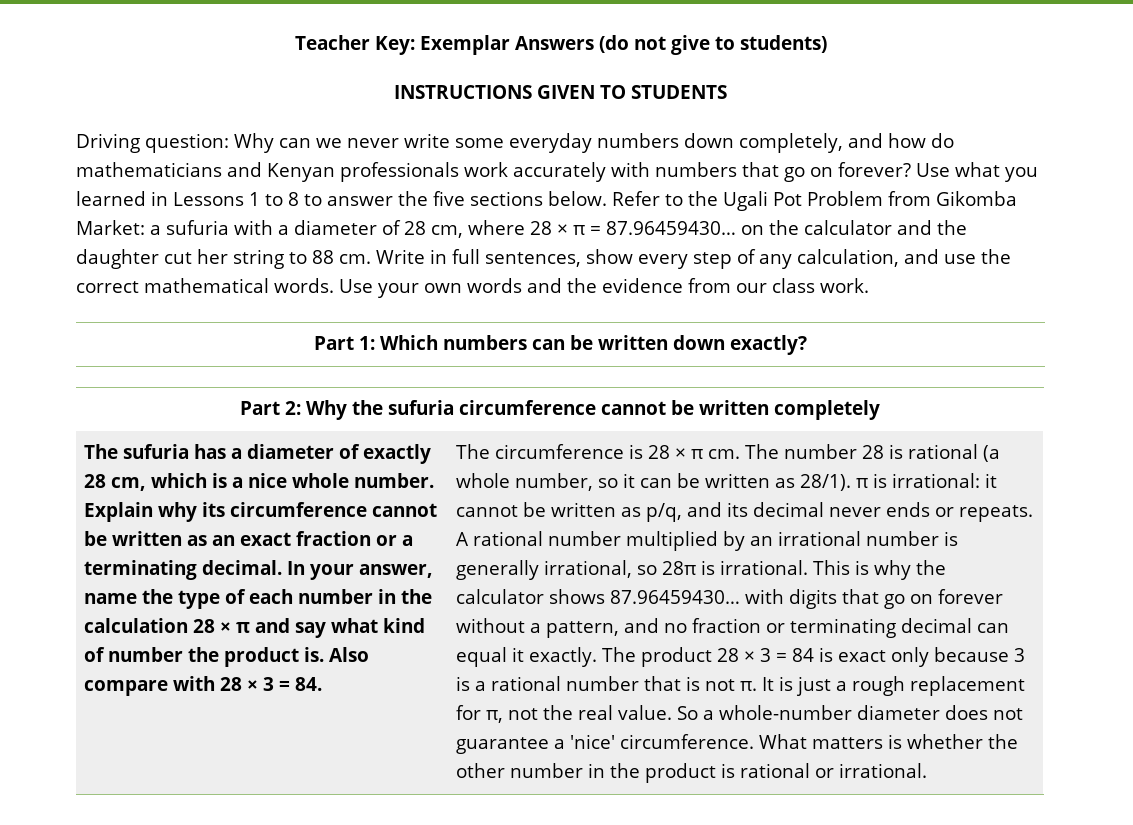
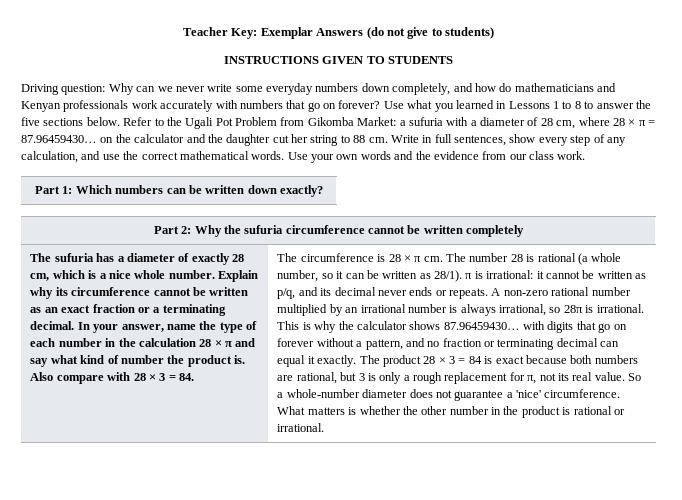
- A rational number multiplied by an irrational number is generally irrational, so 28π is irrational.
+ A non-zero rational number multiplied by an irrational number is always irrational, so 28π is irrational.
- The product 28 × 3 = 84 is exact only because 3 is a rational number that is not π. It is just a rough replacement for π, not the real value.
+ The product 28 × 3 = 84 is exact because both numbers are rational, but 3 is only a rough replacement for π, not its real value.

